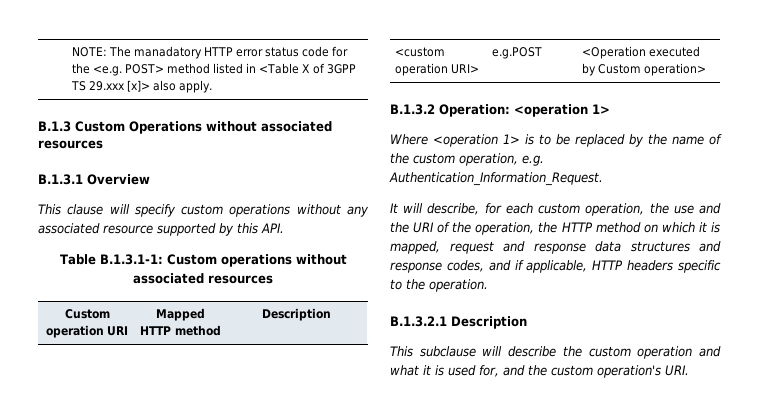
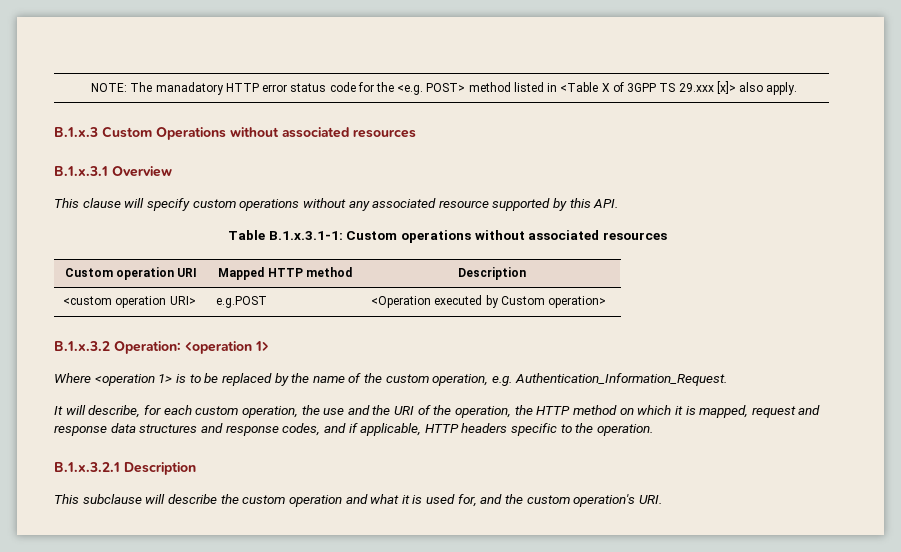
- B.1.3 Custom Operations without associated resources
+ B.1.x.3 Custom Operations without associated resources
- B.1.3.1 Overview
+ B.1.x.3.1 Overview
- Table B.1.3.1-1: Custom operations without associated resources
+ Table B.1.x.3.1-1: Custom operations without associated resources
- B.1.3.2 Operation: <operation 1>
+ B.1.x.3.2 Operation: <operation 1>
- B.1.3.2.1 Description
+ B.1.x.3.2.1 Description

